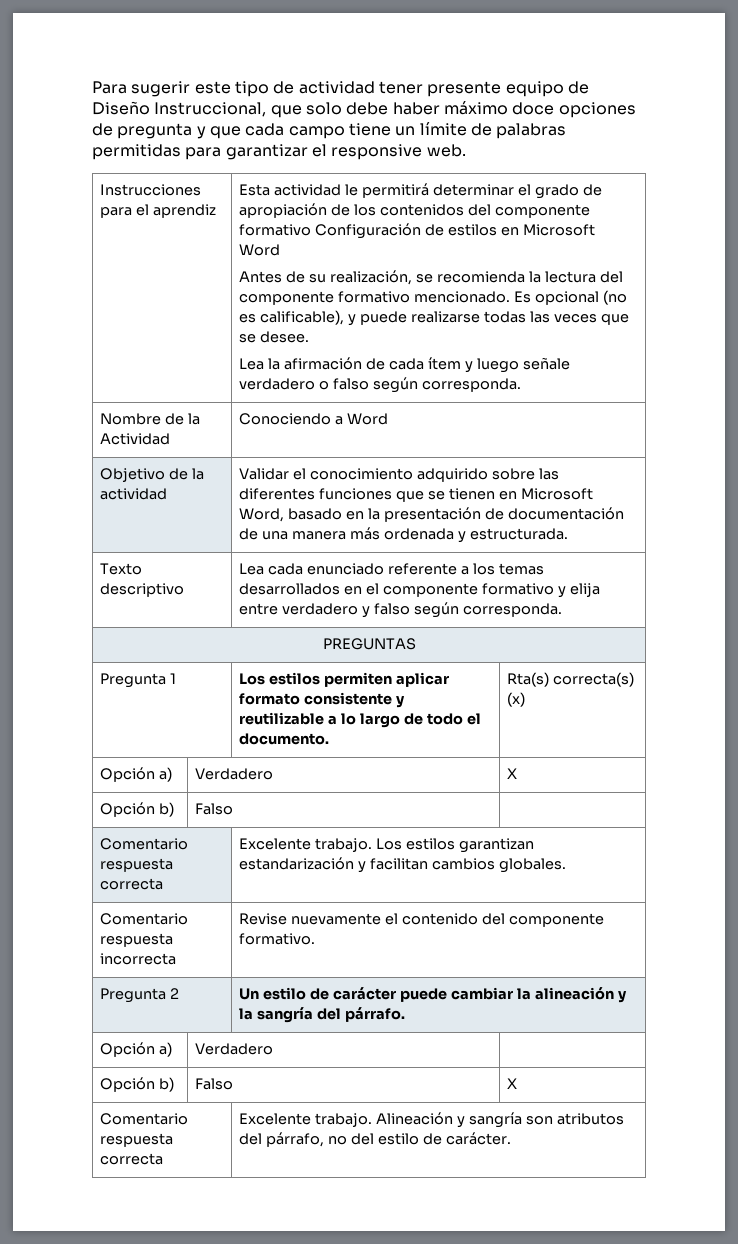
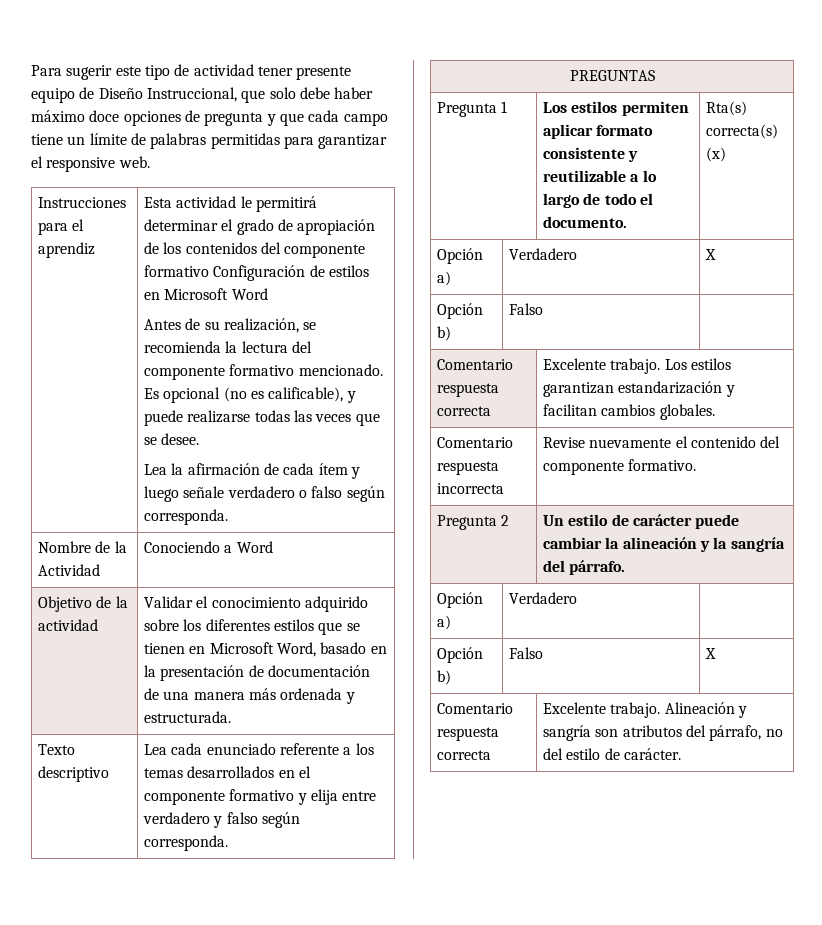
- Objetivo de la actividad | Validar el conocimiento adquirido sobre las diferentes funciones que se tienen en Microsoft Word, basado en la presentación de documentación de una manera más ordenada y estructurada.
+ Objetivo de la actividad | Validar el conocimiento adquirido sobre los diferentes estilos que se tienen en Microsoft Word, basado en la presentación de documentación de una manera más ordenada y estructurada.

